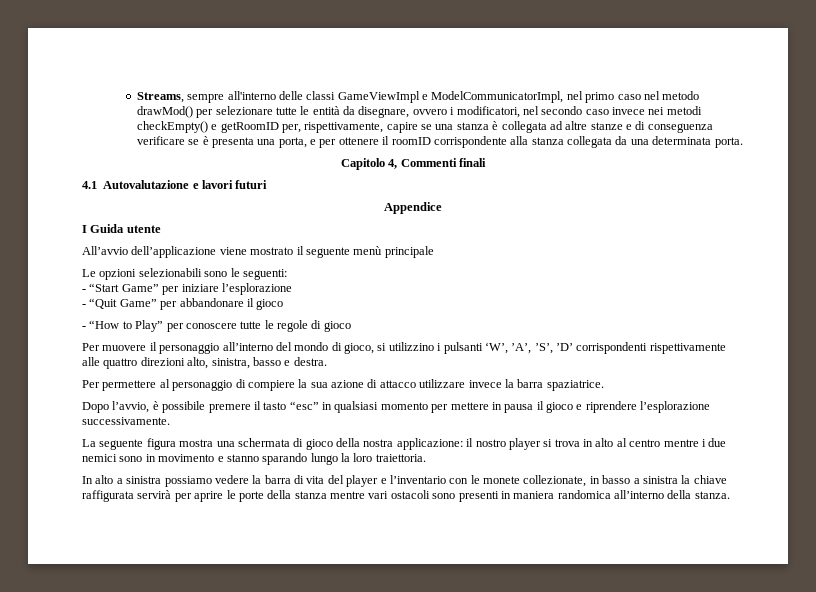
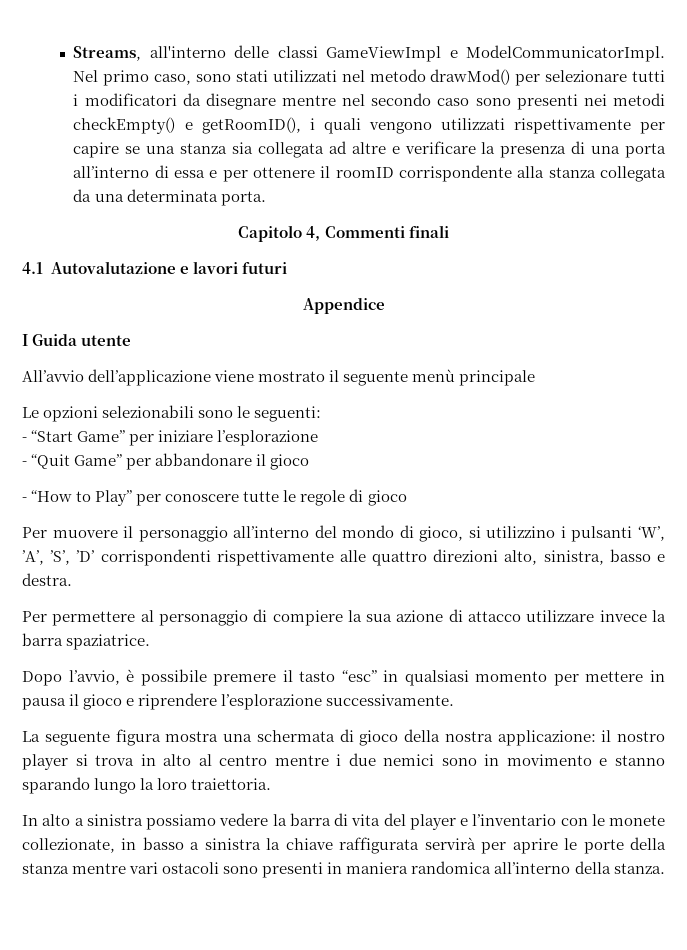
- Streams, sempre all'interno delle classi GameViewImpl e ModelCommunicatorImpl, nel primo caso nel metodo drawMod() per selezionare tutte le entità da disegnare, ovvero i modificatori, nel secondo caso invece nei metodi checkEmpty() e getRoomID per, rispettivamente, capire se una stanza è collegata ad altre stanze e di conseguenza verificare se è presenta una porta, e per ottenere il roomID corrispondente alla stanza collegata da una determinata porta.
+ Streams, all'interno delle classi GameViewImpl e ModelCommunicatorImpl. Nel primo caso, sono stati utilizzati nel metodo drawMod() per selezionare tutti i modificatori da disegnare mentre nel secondo caso sono presenti nei metodi checkEmpty() e getRoomID(), i quali vengono utilizzati rispettivamente per capire se una stanza sia collegata ad altre e verificare la presenza di una porta all’interno di essa e per ottenere il roomID corrispondente alla stanza collegata da una determinata porta.

